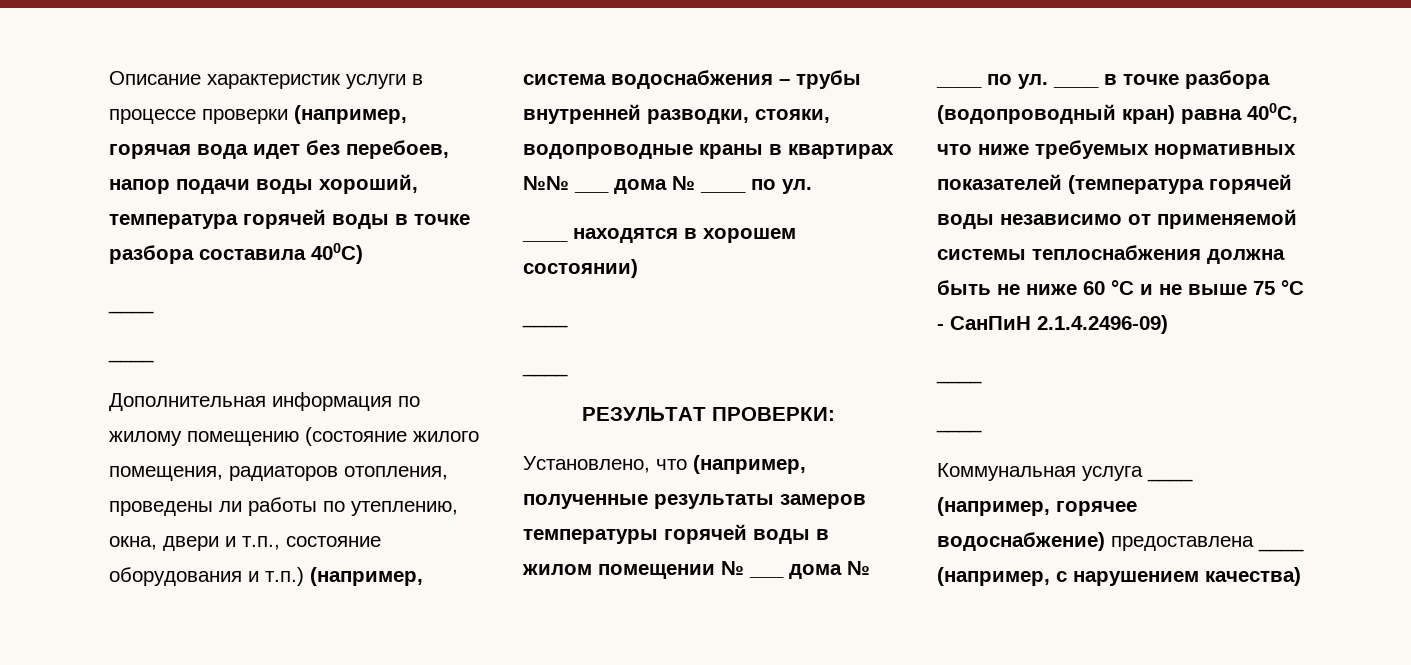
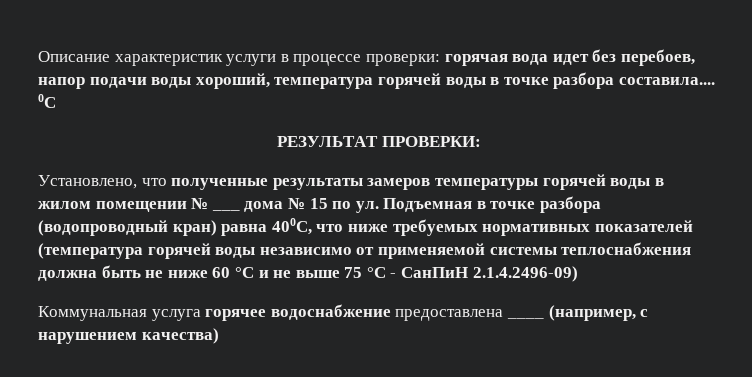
- Описание характеристик услуги в процессе проверки (например, горячая вода идет без перебоев, напор подачи воды хороший, температура горячей воды в точке разбора составила 400С)
- ____
- ____
- Дополнительная информация по жилому помещению (состояние жилого помещения, радиаторов отопления, проведены ли работы по утеплению, окна, двери и т.п., состояние оборудования и т.п.) (например, система водоснабжения – трубы внутренней разводки, стояки, водопроводные краны в квартирах №№ ___ дома № ____ по ул.
- ____ находятся в хорошем состоянии)
- ____
- ____
+ Описание характеристик услуги в процессе проверки: горячая вода идет без перебоев, напор подачи воды хороший, температура горячей воды в точке разбора составила.... 0С
- Установлено, что (например, полученные результаты замеров температуры горячей воды в жилом помещении № ___ дома № ____ по ул. ____ в точке разбора (водопроводный кран) равна 400С, что ниже требуемых нормативных показателей (температура горячей воды независимо от применяемой системы теплоснабжения должна быть не ниже 60 °C и не выше 75 °C - СанПиН 2.1.4.2496-09)
- ____
- ____
+ Установлено, что полученные результаты замеров температуры горячей воды в жилом помещении № ___ дома № 15 по ул. Подъемная в точке разбора (водопроводный кран) равна 400С, что ниже требуемых нормативных показателей (температура горячей воды независимо от применяемой системы теплоснабжения должна быть не ниже 60 °C и не выше 75 °C - СанПиН 2.1.4.2496-09)
- Коммунальная услуга ____ (например, горячее водоснабжение) предоставлена ____ (например, с нарушением качества)
+ Коммунальная услуга горячее водоснабжение предоставлена ____ (например, с нарушением качества)

